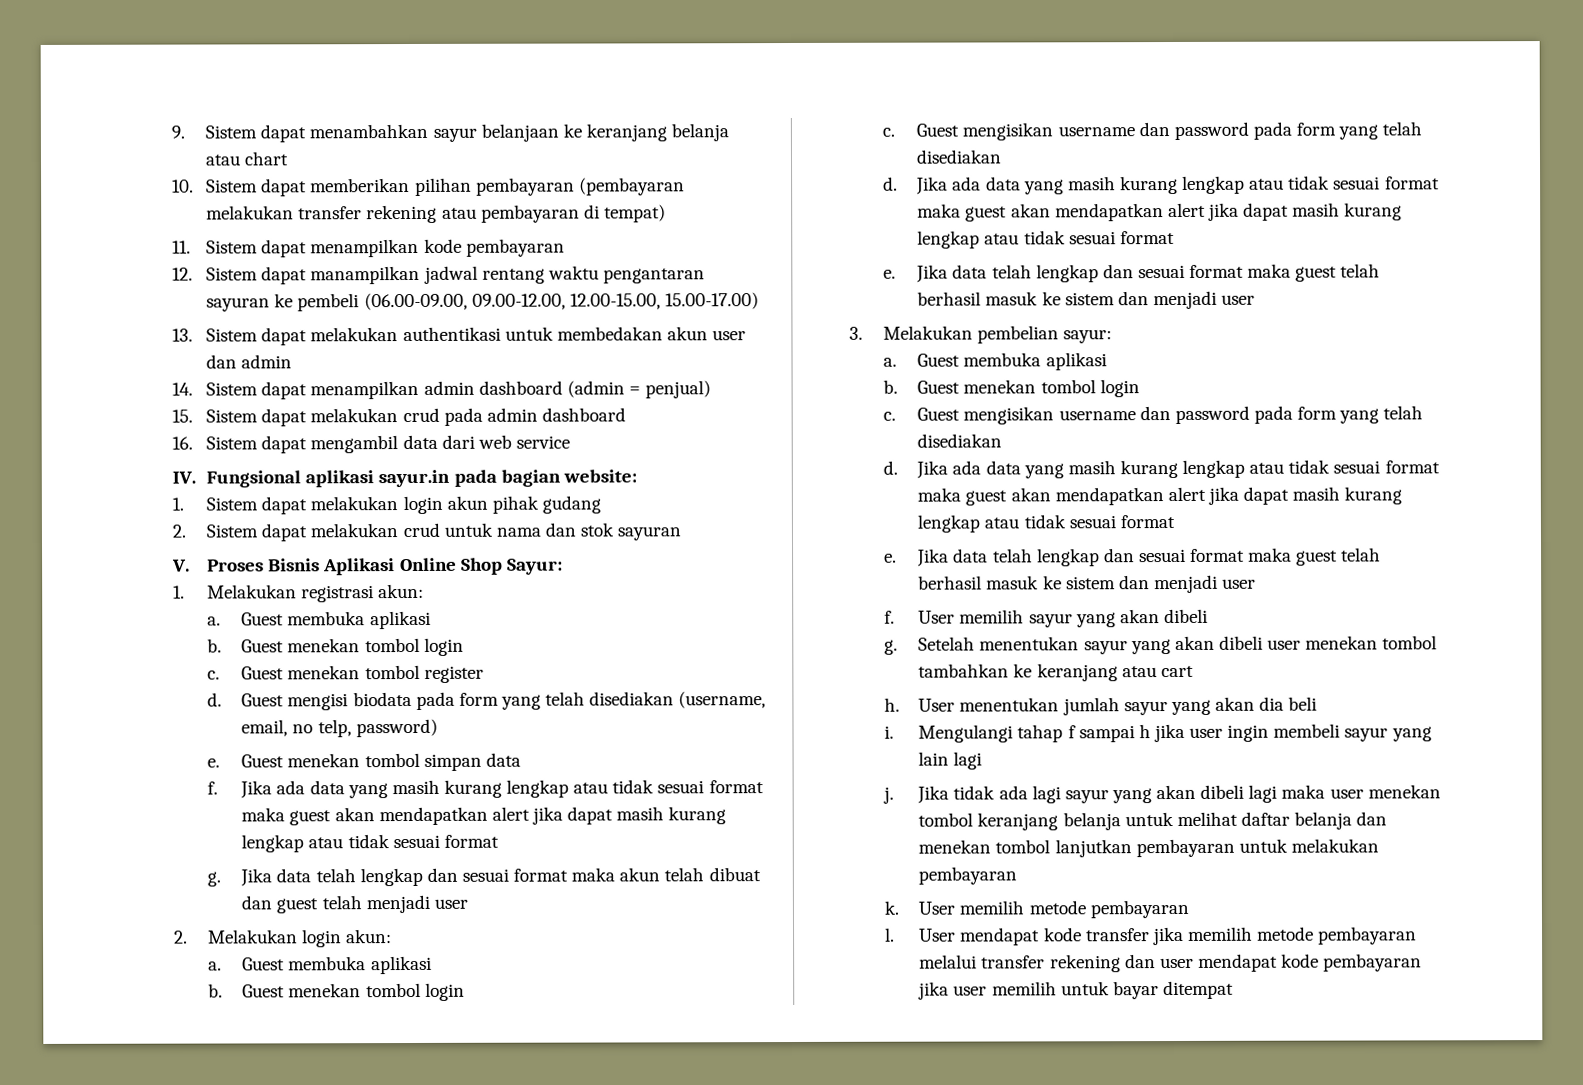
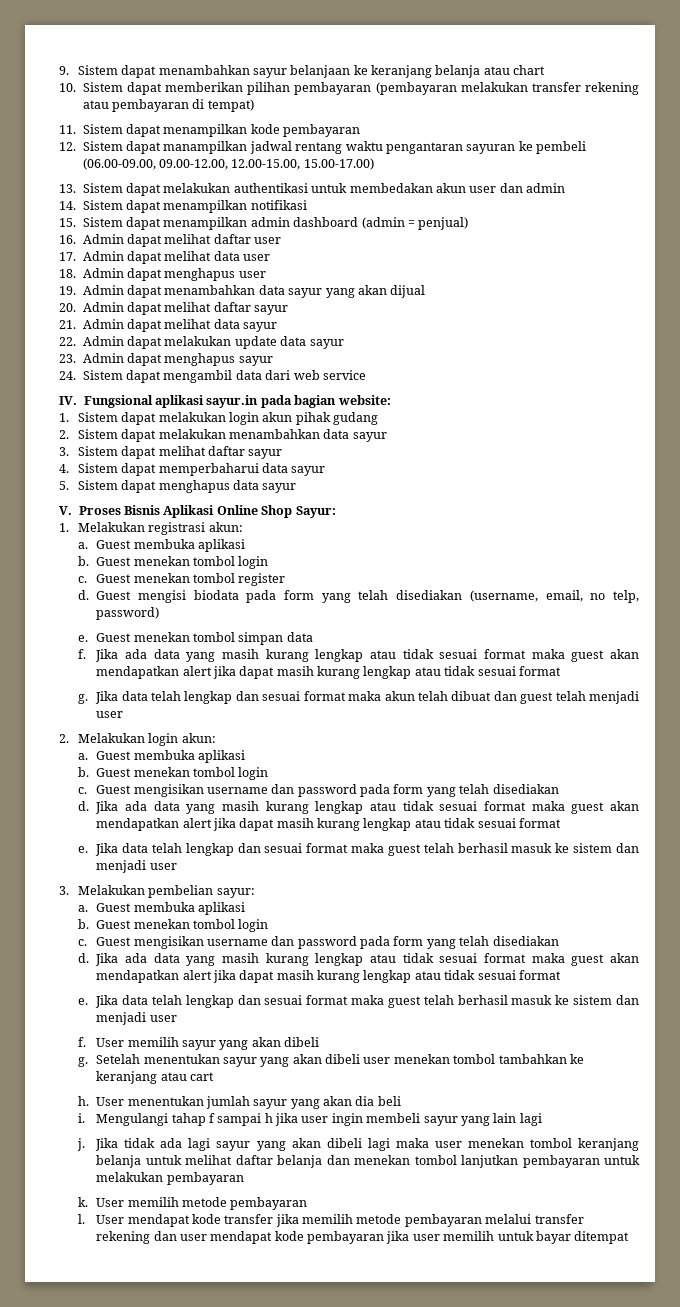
- 14. Sistem dapat menampilkan admin dashboard (admin = penjual)
+ 14. Sistem dapat menampilkan notifikasi
+ 15. Sistem dapat menampilkan admin dashboard (admin = penjual)
- 15. Sistem dapat melakukan crud pada admin dashboard
- 16. Sistem dapat mengambil data dari web service
+ 16. Admin dapat melihat daftar user
+ 17. Admin dapat melihat data user
+ 18. Admin dapat menghapus user
+ 19. Admin dapat menambahkan data sayur yang akan dijual
+ 20. Admin dapat melihat daftar sayur
+ 21. Admin dapat melihat data sayur
+ 22. Admin dapat melakukan update data sayur
+ 23. Admin dapat menghapus sayur
+ 24. Sistem dapat mengambil data dari web service
- 2. Sistem dapat melakukan crud untuk nama dan stok sayuran
+ 2. Sistem dapat melakukan menambahkan data sayur
+ 3. Sistem dapat melihat daftar sayur
+ 4. Sistem dapat memperbaharui data sayur
+ 5. Sistem dapat menghapus data sayur

